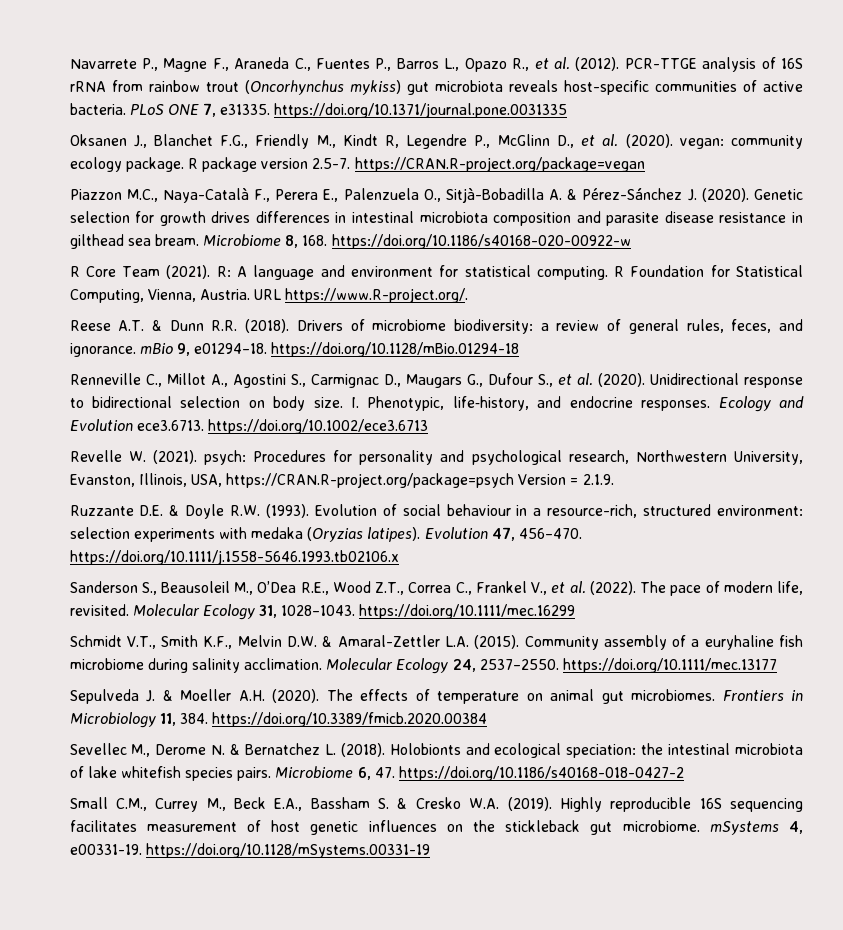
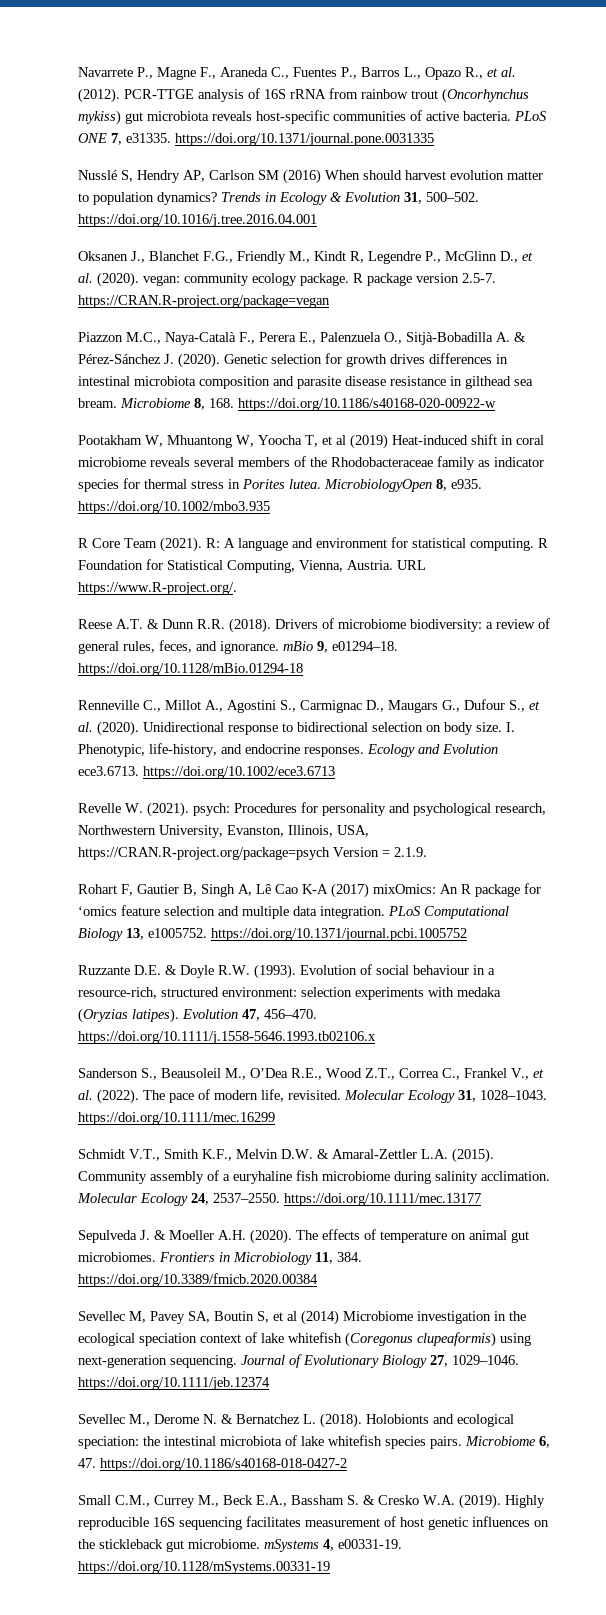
+ Nusslé S, Hendry AP, Carlson SM (2016) When should harvest evolution matter to population dynamics? Trends in Ecology & Evolution 31, 500–502. https://doi.org/10.1016/j.tree.2016.04.001
+ Pootakham W, Mhuantong W, Yoocha T, et al (2019) Heat‐induced shift in coral microbiome reveals several members of the Rhodobacteraceae family as indicator species for thermal stress in Porites lutea. MicrobiologyOpen 8, e935. https://doi.org/10.1002/mbo3.935
+ Rohart F, Gautier B, Singh A, Lê Cao K-A (2017) mixOmics: An R package for ‘omics feature selection and multiple data integration. PLoS Computational Biology 13, e1005752. https://doi.org/10.1371/journal.pcbi.1005752
+ Sevellec M, Pavey SA, Boutin S, et al (2014) Microbiome investigation in the ecological speciation context of lake whitefish (Coregonus clupeaformis) using next-generation sequencing. Journal of Evolutionary Biology 27, 1029–1046. https://doi.org/10.1111/jeb.12374

